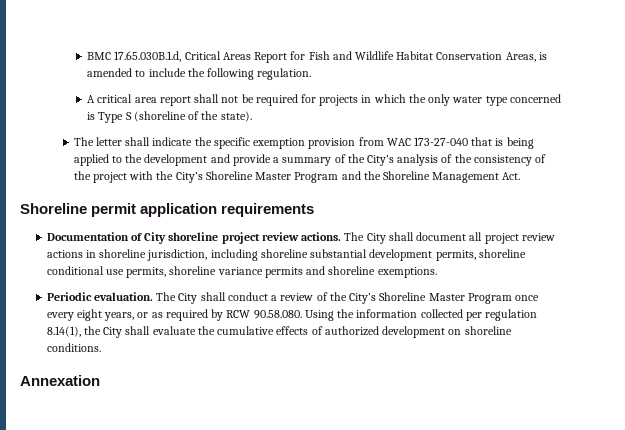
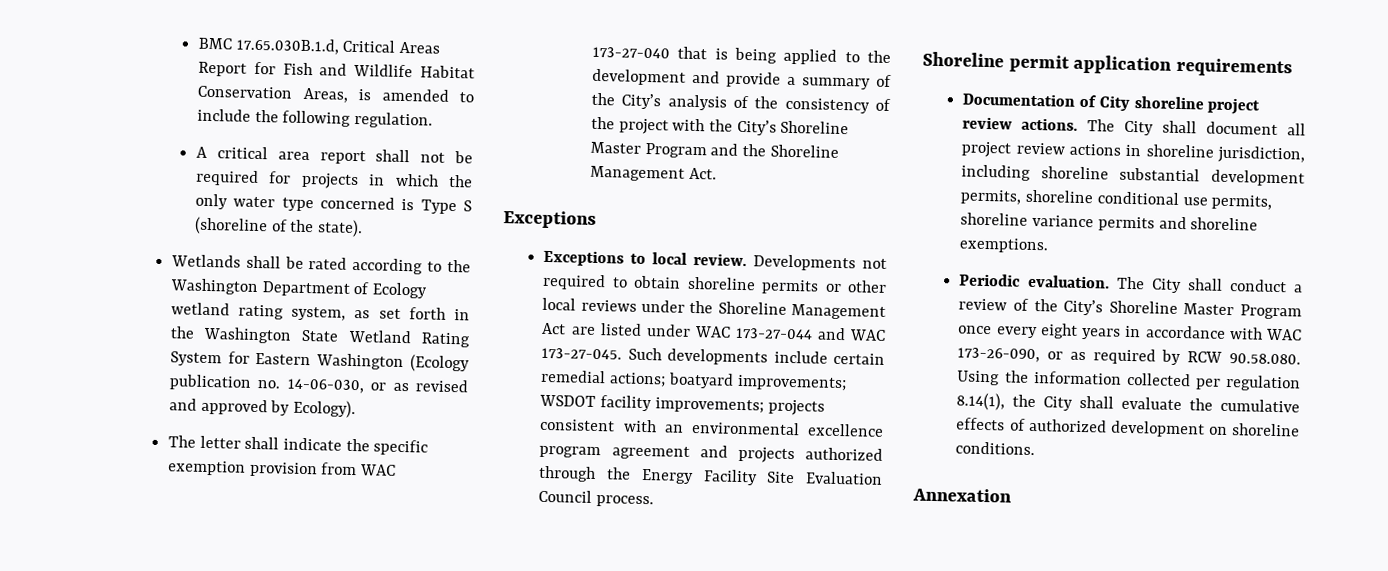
+ Wetlands shall be rated according to the Washington Department of Ecology wetland rating system, as set forth in the Washington State Wetland Rating System for Eastern Washington (Ecology publication no. 14-06-030, or as revised and approved by Ecology).
  The letter shall indicate the specific exemption provision from WAC 173-27-040 that is being applied to the development and provide a summary of the City’s analysis of the consistency of the project with the City’s Shoreline Master Program and the Shoreline Management Act.
+ Exceptions
+ Exceptions to local review. Developments not required to obtain shoreline permits or other local reviews under the Shoreline Management Act are listed under WAC 173-27-044 and WAC 173-27-045. Such developments include certain remedial actions; boatyard improvements; WSDOT facility improvements; projects consistent with an environmental excellence program agreement and projects authorized through the Energy Facility Site Evaluation Council process.
- The City shall conduct a review of the City’s Shoreline Master Program once every eight years, or as required by RCW 90.58.080. Using the information collected per regulation 8.14(1), the City shall evaluate the cumulative effects of authorized development on shoreline conditions.
+ The City shall conduct a review of the City’s Shoreline Master Program once every eight years in accordance with WAC 173-26-090, or as required by RCW 90.58.080. Using the information collected per regulation 8.14(1), the City shall evaluate the cumulative effects of authorized development on shoreline conditions.

